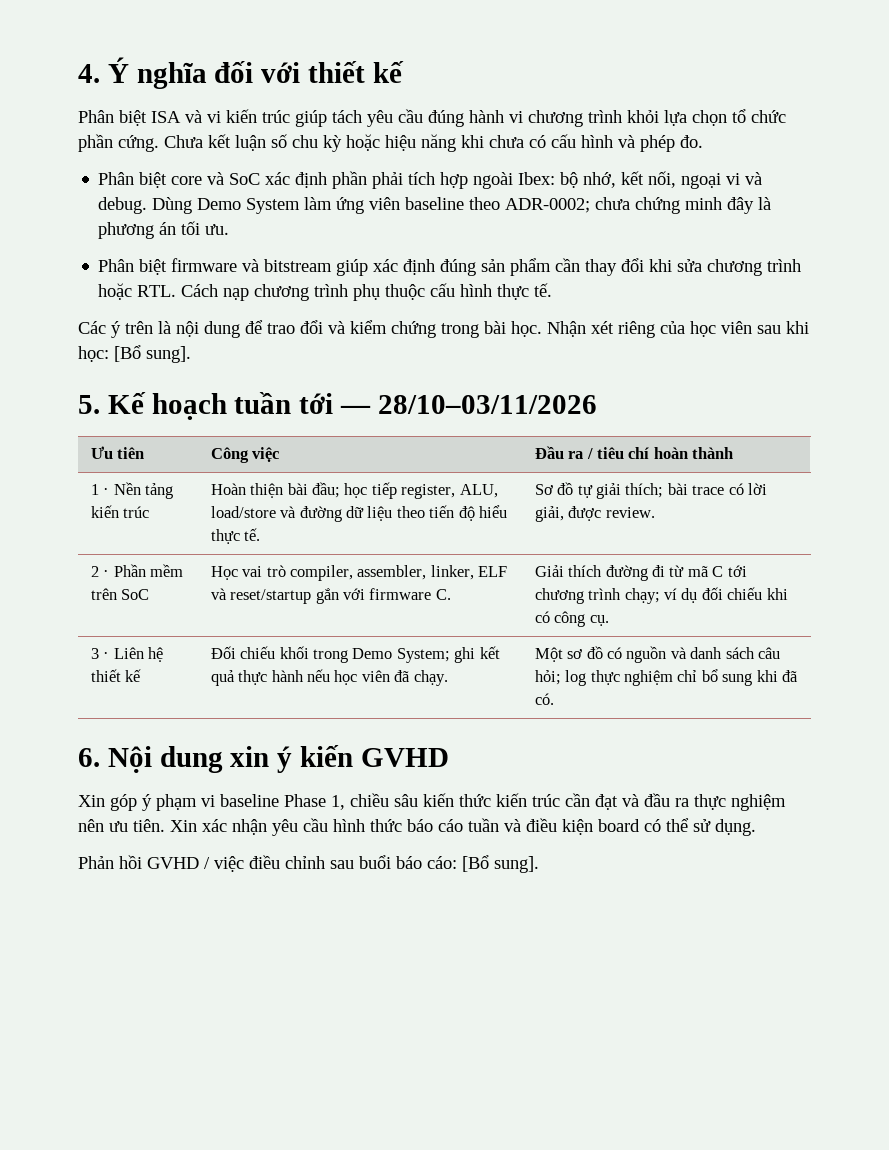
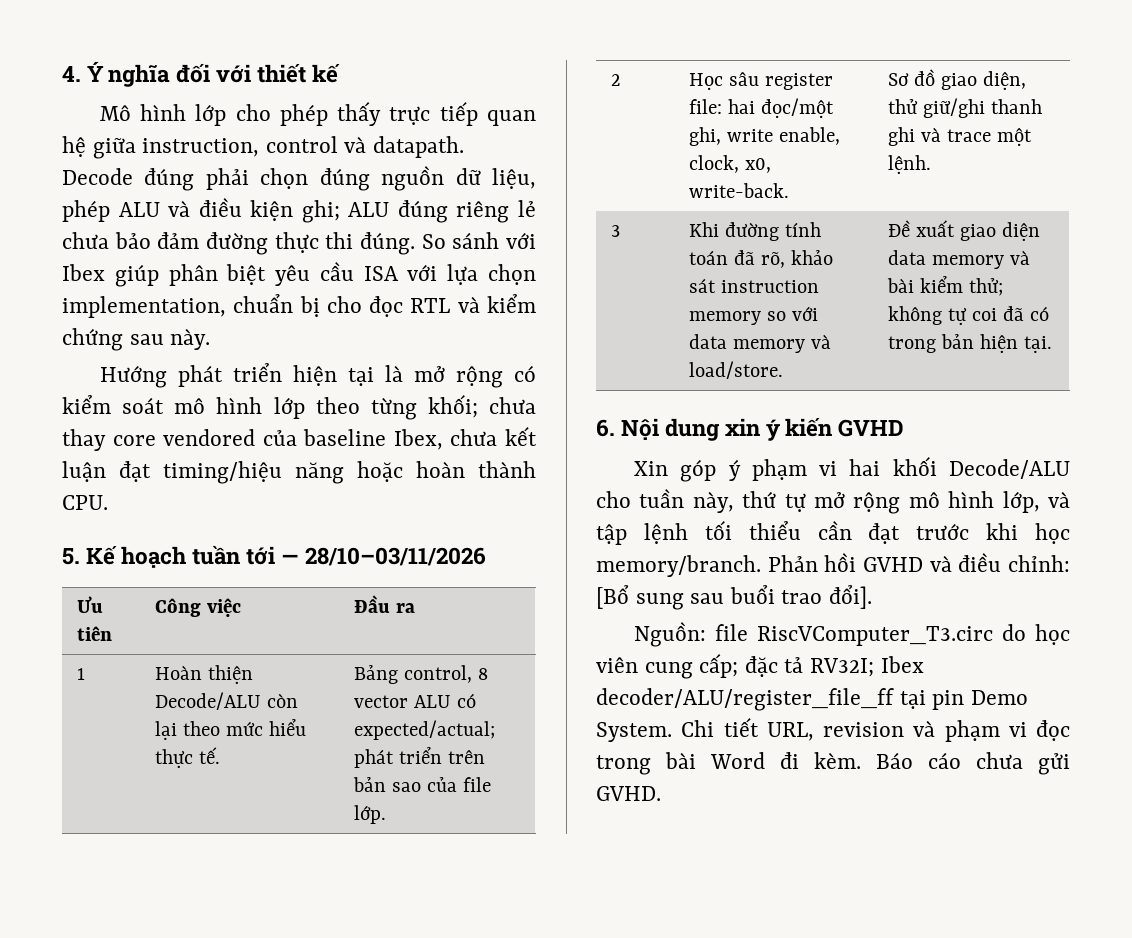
- Phân biệt ISA và vi kiến trúc giúp tách yêu cầu đúng hành vi chương trình khỏi lựa chọn tổ chức phần cứng. Chưa kết luận số chu kỳ hoặc hiệu năng khi chưa có cấu hình và phép đo.
- Phân biệt core và SoC xác định phần phải tích hợp ngoài Ibex: bộ nhớ, kết nối, ngoại vi và debug. Dùng Demo System làm ứng viên baseline theo ADR-0002; chưa chứng minh đây là phương án tối ưu.
- Phân biệt firmware và bitstream giúp xác định đúng sản phẩm cần thay đổi khi sửa chương trình hoặc RTL. Cách nạp chương trình phụ thuộc cấu hình thực tế.
- Các ý trên là nội dung để trao đổi và kiểm chứng trong bài học. Nhận xét riêng của học viên sau khi học: [Bổ sung].
+ Mô hình lớp cho phép thấy trực tiếp quan hệ giữa instruction, control và datapath. Decode đúng phải chọn đúng nguồn dữ liệu, phép ALU và điều kiện ghi; ALU đúng riêng lẻ chưa bảo đảm đường thực thi đúng. So sánh với Ibex giúp phân biệt yêu cầu ISA với lựa chọn implementation, chuẩn bị cho đọc RTL và kiểm chứng sau này.
+ Hướng phát triển hiện tại là mở rộng có kiểm soát mô hình lớp theo từng khối; chưa thay core vendored của baseline Ibex, chưa kết luận đạt timing/hiệu năng hoặc hoàn thành CPU.
- Ưu tiên | Công việc | Đầu ra / tiêu chí hoàn thành
- 1 · Nền tảng kiến trúc | Hoàn thiện bài đầu; học tiếp register, ALU, load/store và đường dữ liệu theo tiến độ hiểu thực tế. | Sơ đồ tự giải thích; bài trace có lời giải, được review.
- 2 · Phần mềm trên SoC | Học vai trò compiler, assembler, linker, ELF và reset/startup gắn với firmware C. | Giải thích đường đi từ mã C tới chương trình chạy; ví dụ đối chiếu khi có công cụ.
- 3 · Liên hệ thiết kế | Đối chiếu khối trong Demo System; ghi kết quả thực hành nếu học viên đã chạy. | Một sơ đồ có nguồn và danh sách câu hỏi; log thực nghiệm chỉ bổ sung khi đã có.
+ Ưu tiên | Công việc | Đầu ra
+ 1 | Hoàn thiện Decode/ALU còn lại theo mức hiểu thực tế. | Bảng control, 8 vector ALU có expected/actual; phát triển trên bản sao của file lớp.
+ 2 | Học sâu register file: hai đọc/một ghi, write enable, clock, x0, write-back. | Sơ đồ giao diện, thử giữ/ghi thanh ghi và trace một lệnh.
+ 3 | Khi đường tính toán đã rõ, khảo sát instruction memory so với data memory và load/store. | Đề xuất giao diện data memory và bài kiểm thử; không tự coi đã có trong bản hiện tại.
- Xin góp ý phạm vi baseline Phase 1, chiều sâu kiến thức kiến trúc cần đạt và đầu ra thực nghiệm nên ưu tiên. Xin xác nhận yêu cầu hình thức báo cáo tuần và điều kiện board có thể sử dụng.
- Phản hồi GVHD / việc điều chỉnh sau buổi báo cáo: [Bổ sung].
+ Xin góp ý phạm vi hai khối Decode/ALU cho tuần này, thứ tự mở rộng mô hình lớp, và tập lệnh tối thiểu cần đạt trước khi học memory/branch. Phản hồi GVHD và điều chỉnh: [Bổ sung sau buổi trao đổi].
+ Nguồn: file RiscVComputer_T3.circ do học viên cung cấp; đặc tả RV32I; Ibex decoder/ALU/register_file_ff tại pin Demo System. Chi tiết URL, revision và phạm vi đọc trong bài Word đi kèm. Báo cáo chưa gửi GVHD.

